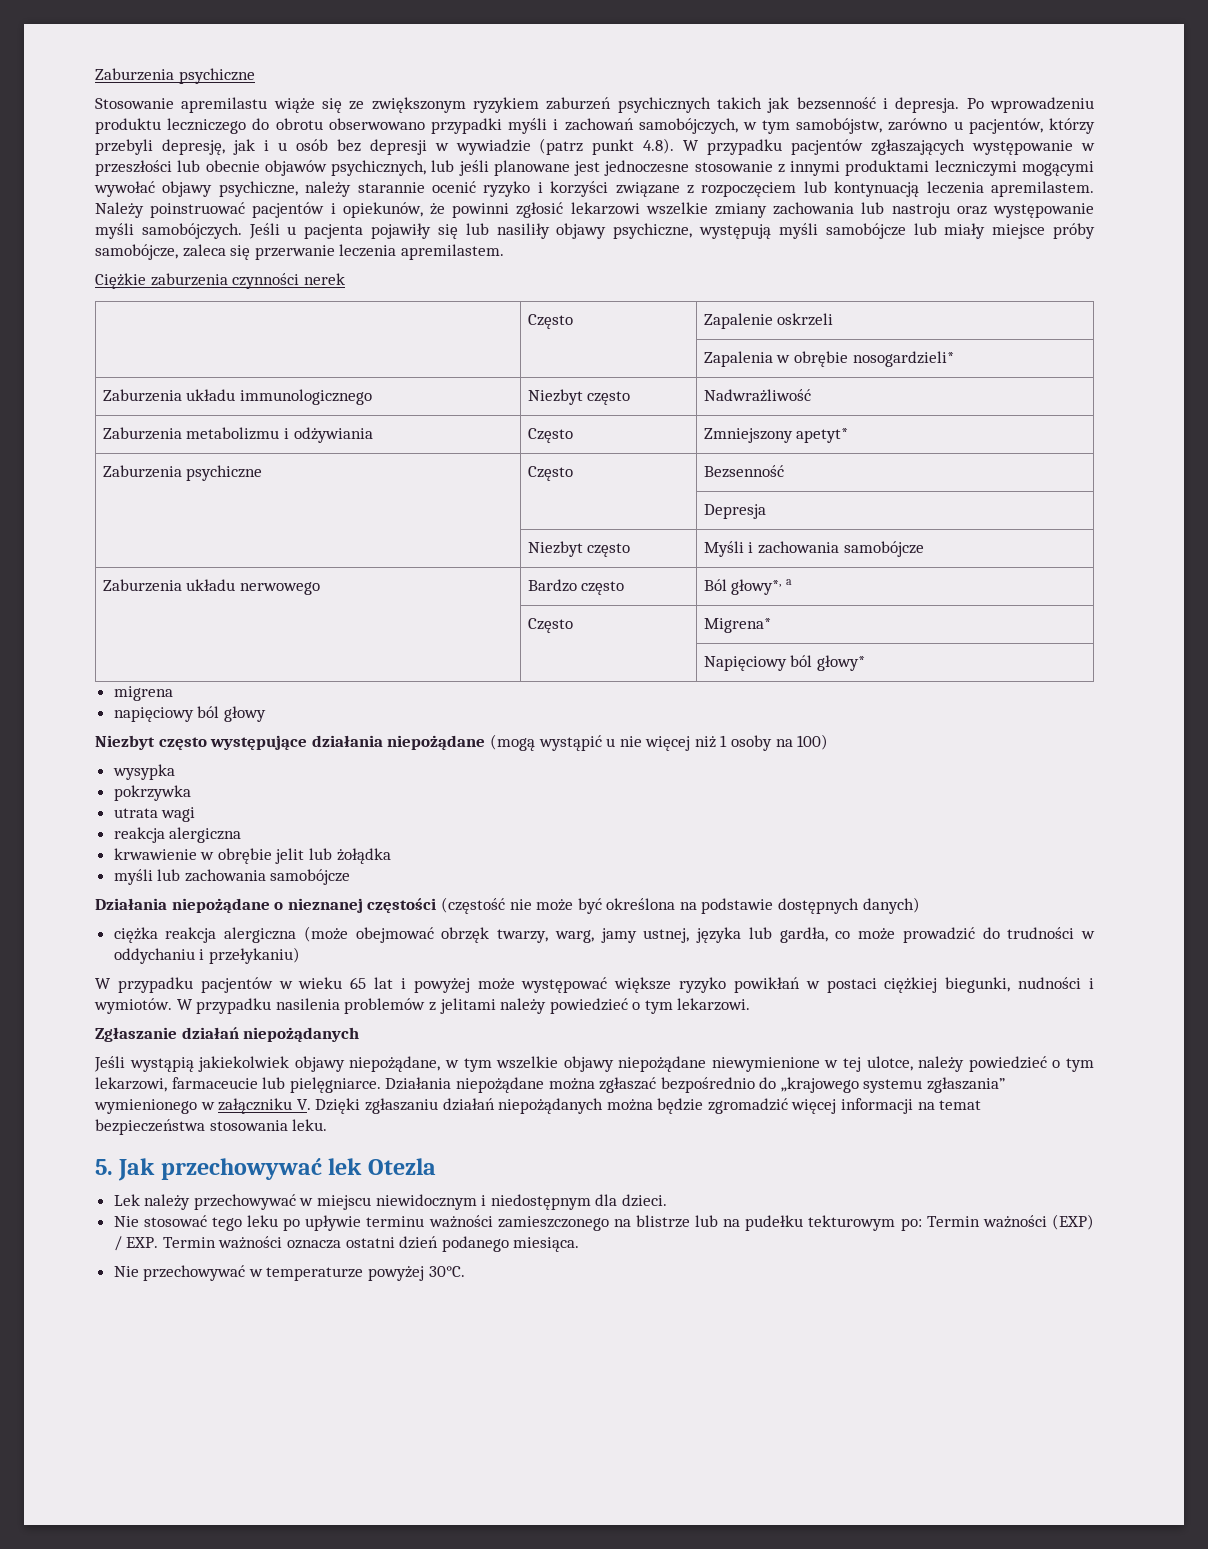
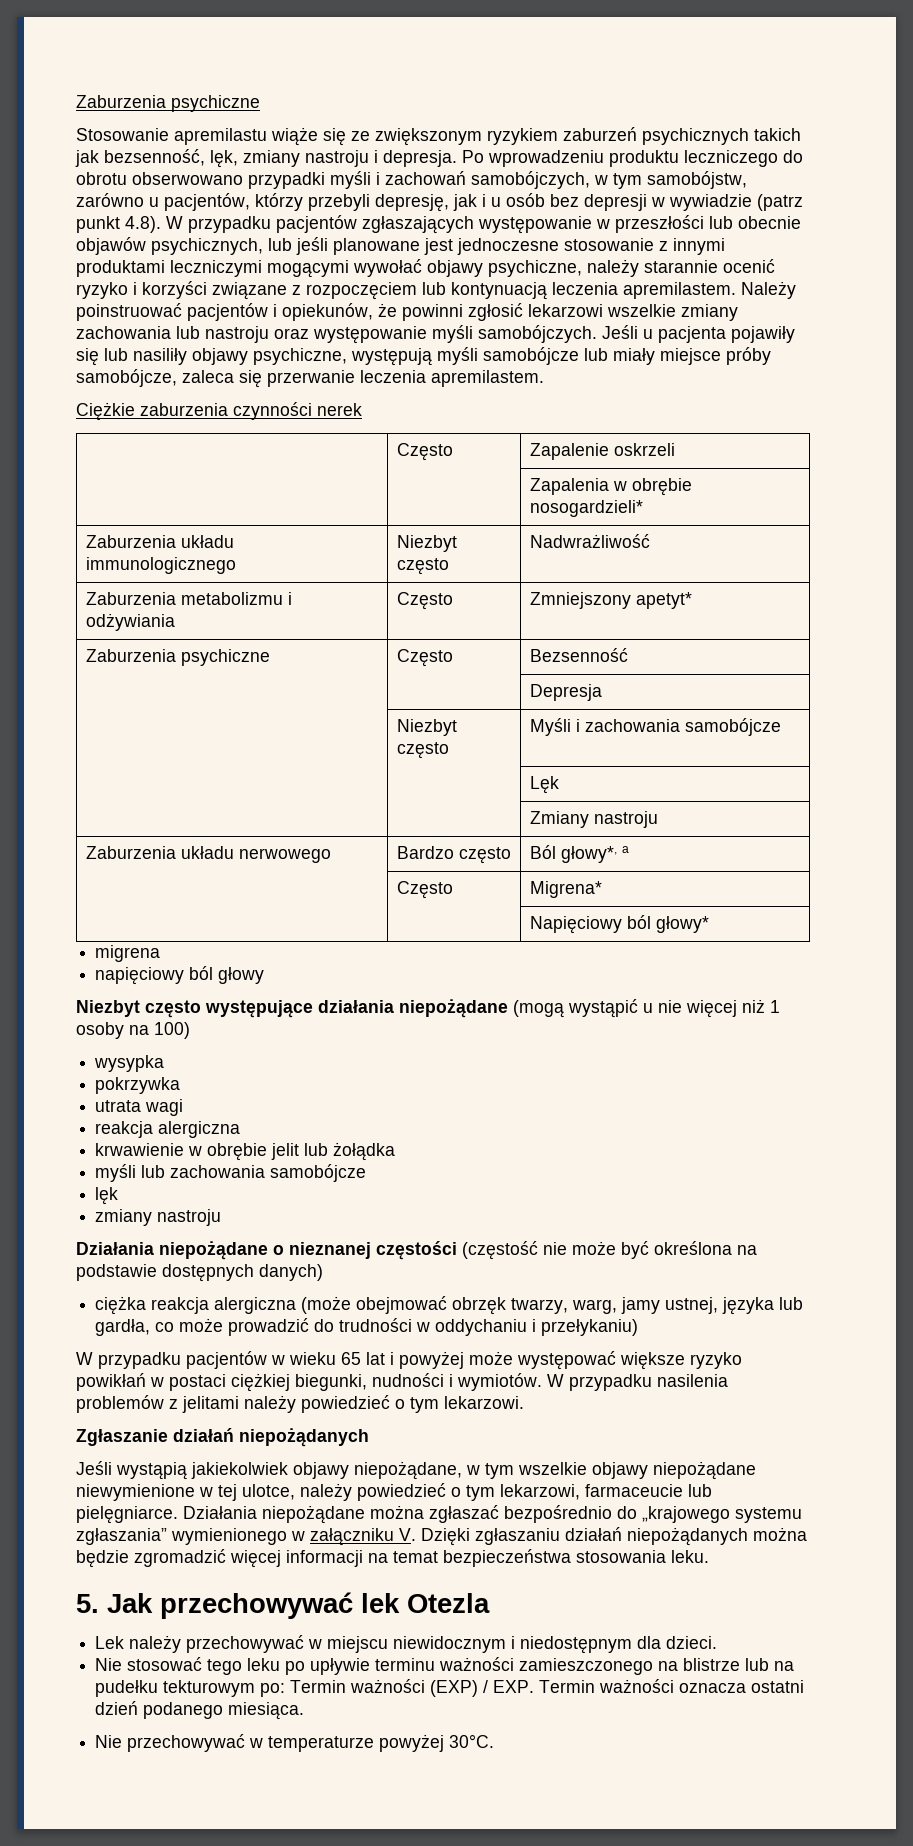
- Stosowanie apremilastu wiąże się ze zwiększonym ryzykiem zaburzeń psychicznych takich jak bezsenność i depresja.
+ Stosowanie apremilastu wiąże się ze zwiększonym ryzykiem zaburzeń psychicznych takich jak bezsenność, lęk, zmiany nastroju i depresja.
+ | | Lęk
+ | | Zmiany nastroju
+ lęk
+ zmiany nastroju

